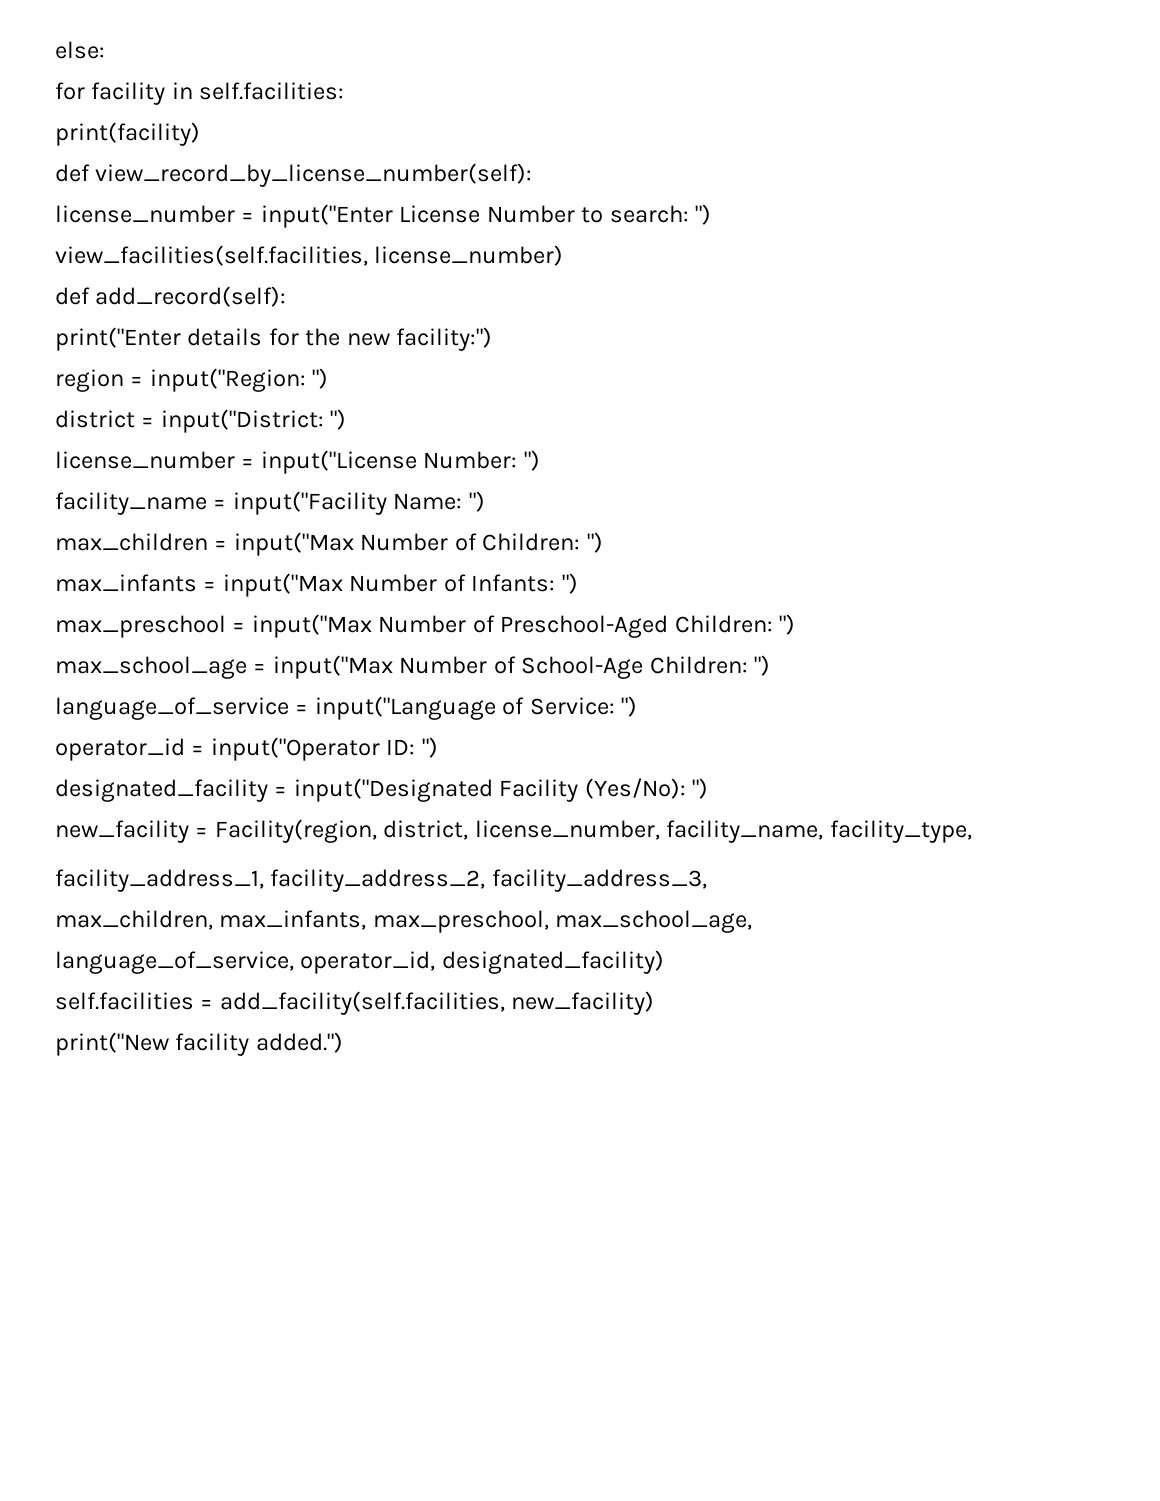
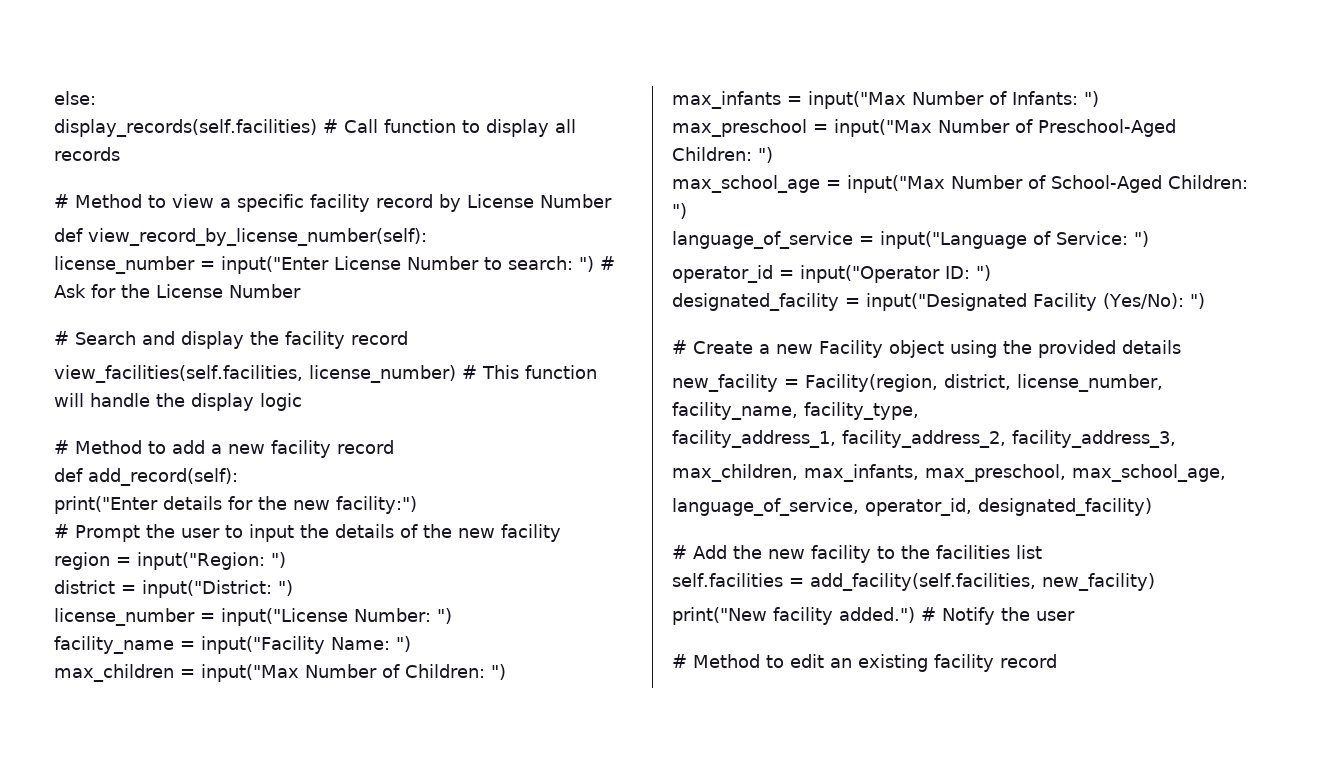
- for facility in self.facilities:
- print(facility)
+ display_records(self.facilities) # Call function to display all records
+ # Method to view a specific facility record by License Number
- license_number = input("Enter License Number to search: ")
- view_facilities(self.facilities, license_number)
+ license_number = input("Enter License Number to search: ") # Ask for the License Number
+ # Search and display the facility record
+ view_facilities(self.facilities, license_number) # This function will handle the display logic
+ # Method to add a new facility record
+ # Prompt the user to input the details of the new facility
- max_school_age = input("Max Number of School-Age Children: ")
+ max_school_age = input("Max Number of School-Aged Children: ")
+ # Create a new Facility object using the provided details
+ # Add the new facility to the facilities list
+ # Notify the user
+ # Method to edit an existing facility record

